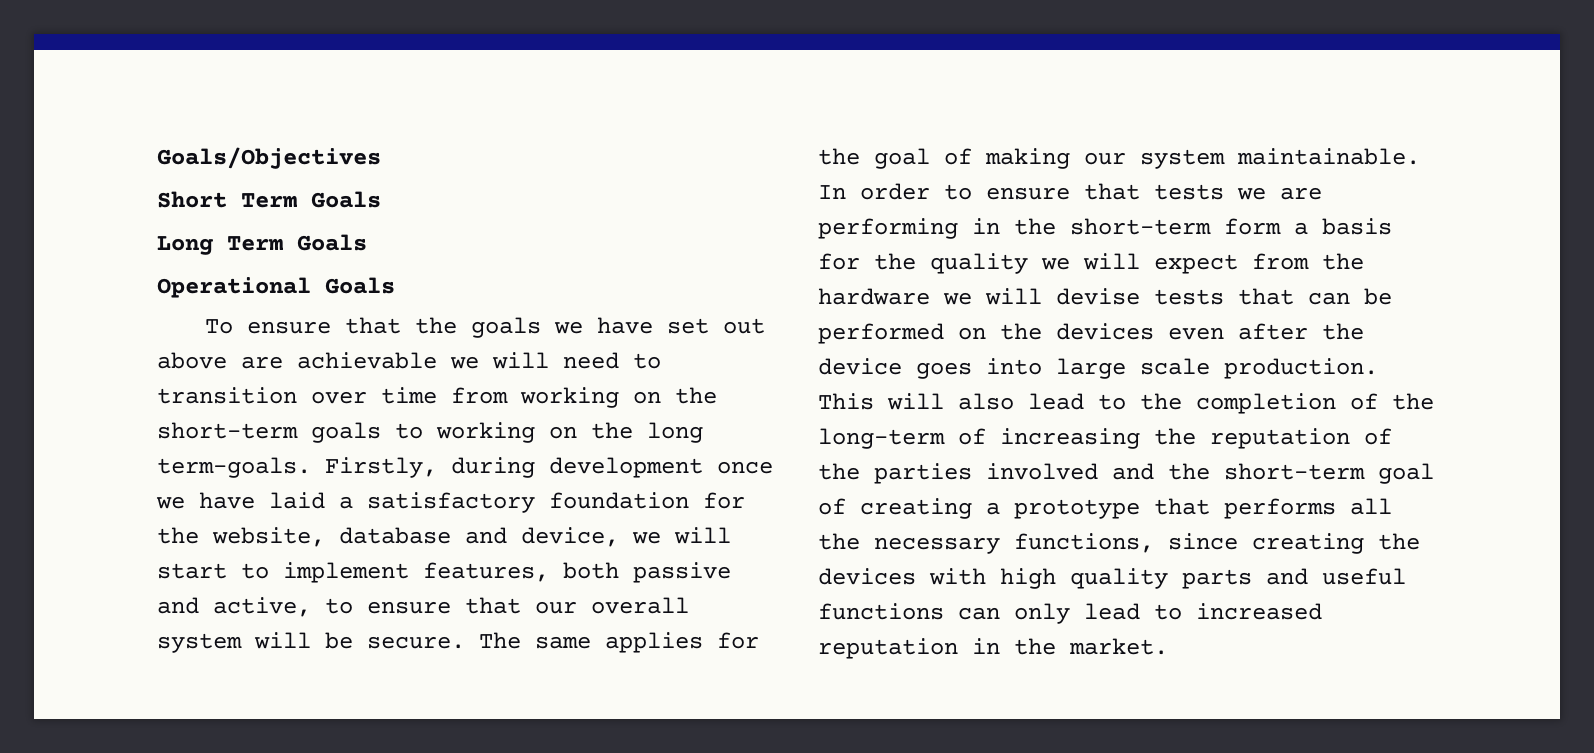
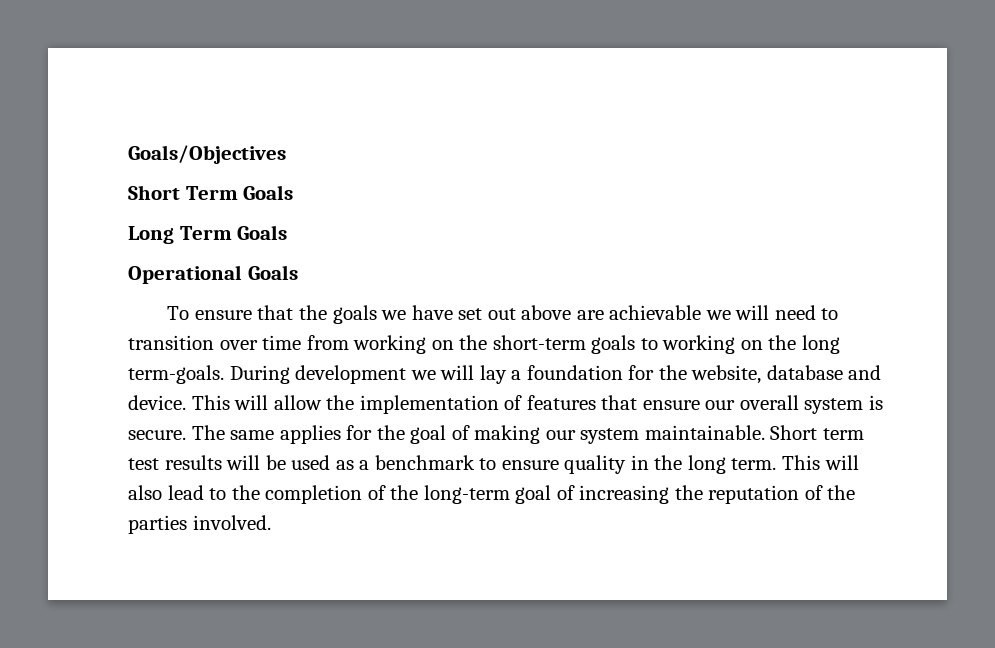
- Firstly, during development once we have laid a satisfactory foundation for the website, database and device, we will start to implement features, both passive and active, to ensure that our overall system will be secure.
+ During development we will lay a foundation for the website, database and device. This will allow the implementation of features that ensure our overall system is secure.
- In order to ensure that tests we are performing in the short-term form a basis for the quality we will expect from the hardware we will devise tests that can be performed on the devices even after the device goes into large scale production.
+ Short term test results will be used as a benchmark to ensure quality in the long term.
- This will also lead to the completion of the long-term of increasing the reputation of the parties involved and the short-term goal of creating a prototype that performs all the necessary functions, since creating the devices with high quality parts and useful functions can only lead to increased reputation in the market.
+ This will also lead to the completion of the long-term goal of increasing the reputation of the parties involved.

